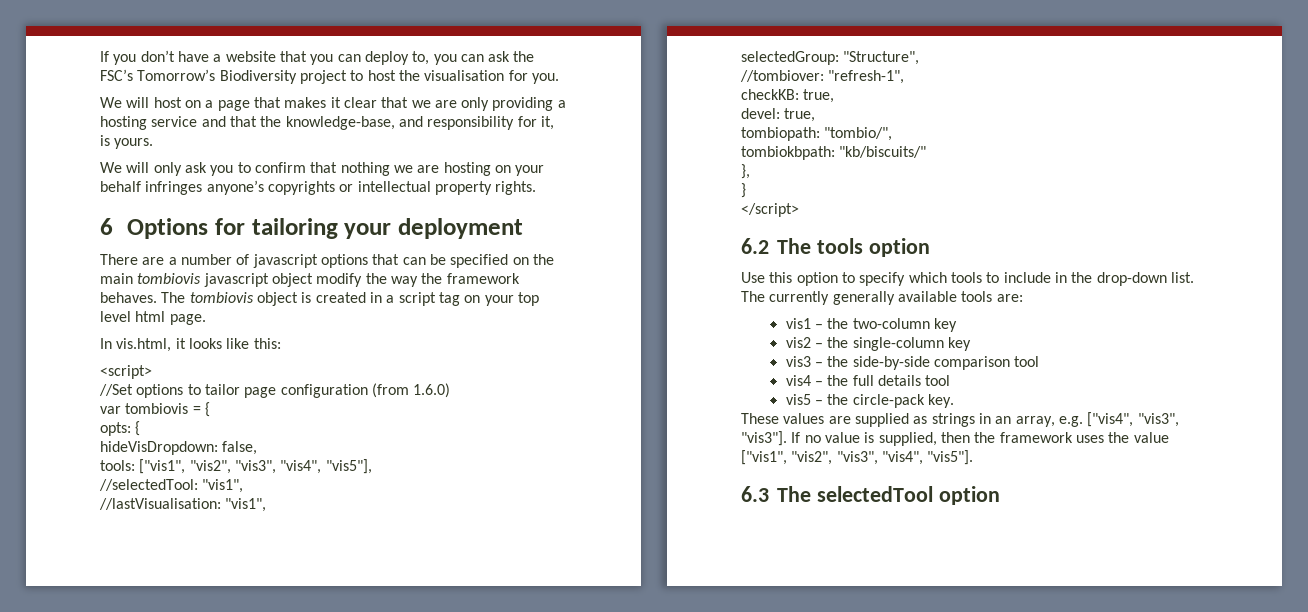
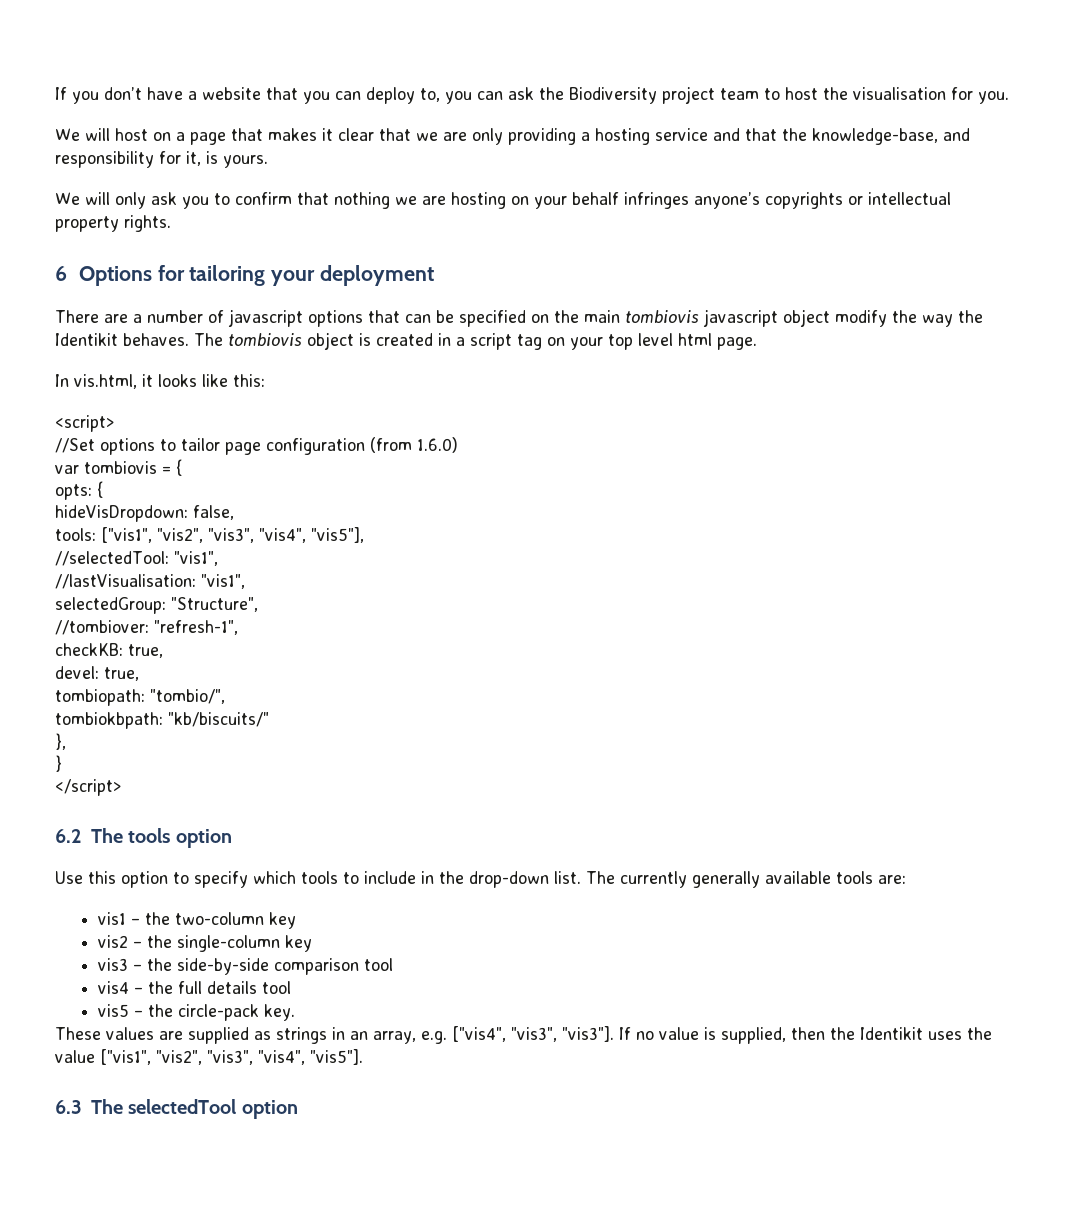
- If you don’t have a website that you can deploy to, you can ask the FSC’s Tomorrow’s Biodiversity project to host the visualisation for you.
+ If you don’t have a website that you can deploy to, you can ask the Biodiversity project team to host the visualisation for you.
- There are a number of javascript options that can be specified on the main tombiovis javascript object modify the way the framework behaves.
+ There are a number of javascript options that can be specified on the main tombiovis javascript object modify the way the Identikit behaves.
- If no value is supplied, then the framework uses the value ["vis1", "vis2", "vis3", "vis4", "vis5"].
+ If no value is supplied, then the Identikit uses the value ["vis1", "vis2", "vis3", "vis4", "vis5"].

